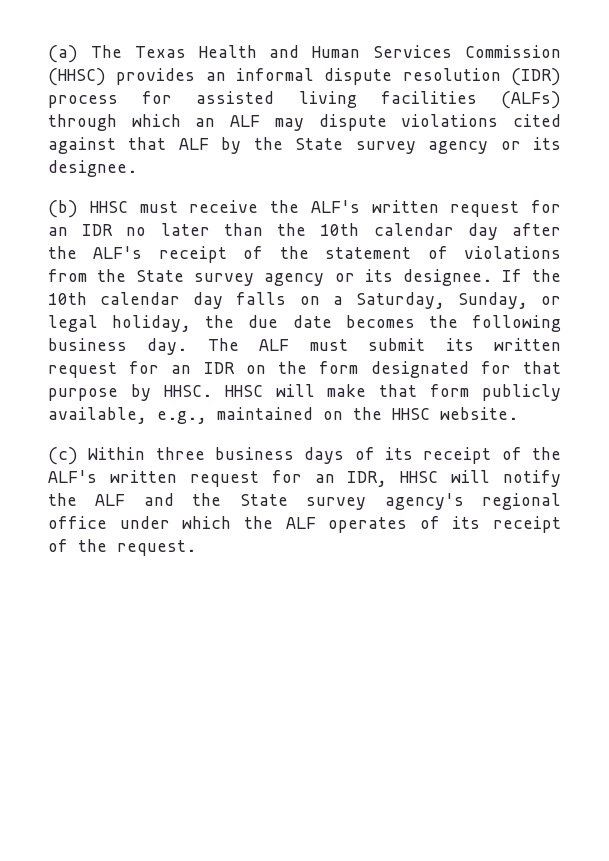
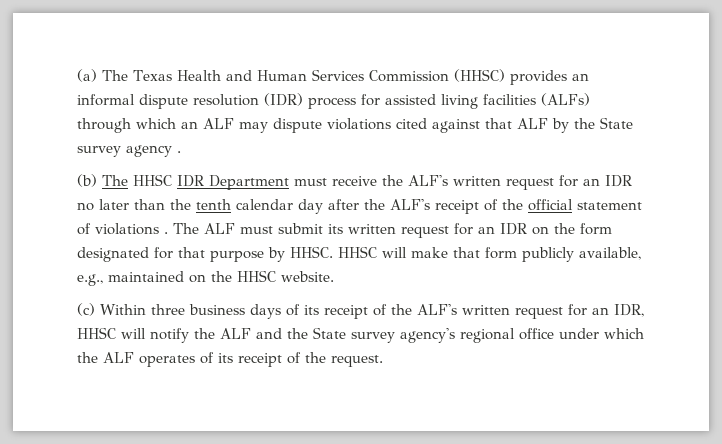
- (a) The Texas Health and Human Services Commission (HHSC) provides an informal dispute resolution (IDR) process for assisted living facilities (ALFs) through which an ALF may dispute violations cited against that ALF by the State survey agency or its designee.
- (b) HHSC must receive the ALF's written request for an IDR no later than the 10th calendar day after the ALF's receipt of the statement of violations from the State survey agency or its designee. If the 10th calendar day falls on a Saturday, Sunday, or legal holiday, the due date becomes the following business day.
+ (a) The Texas Health and Human Services Commission (HHSC) provides an informal dispute resolution (IDR) process for assisted living facilities (ALFs) through which an ALF may dispute violations cited against that ALF by the State survey agency .
+ (b) The HHSC IDR Department must receive the ALF's written request for an IDR no later than the tenth calendar day after the ALF's receipt of the official statement of violations .

